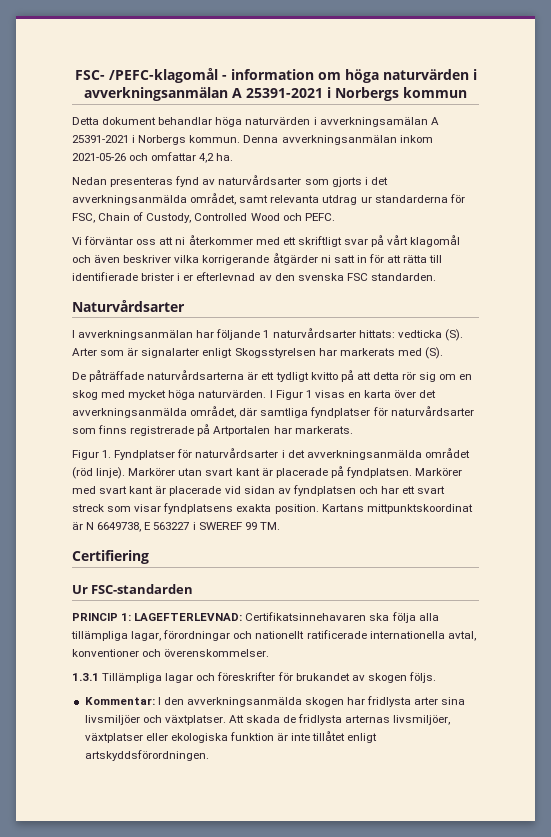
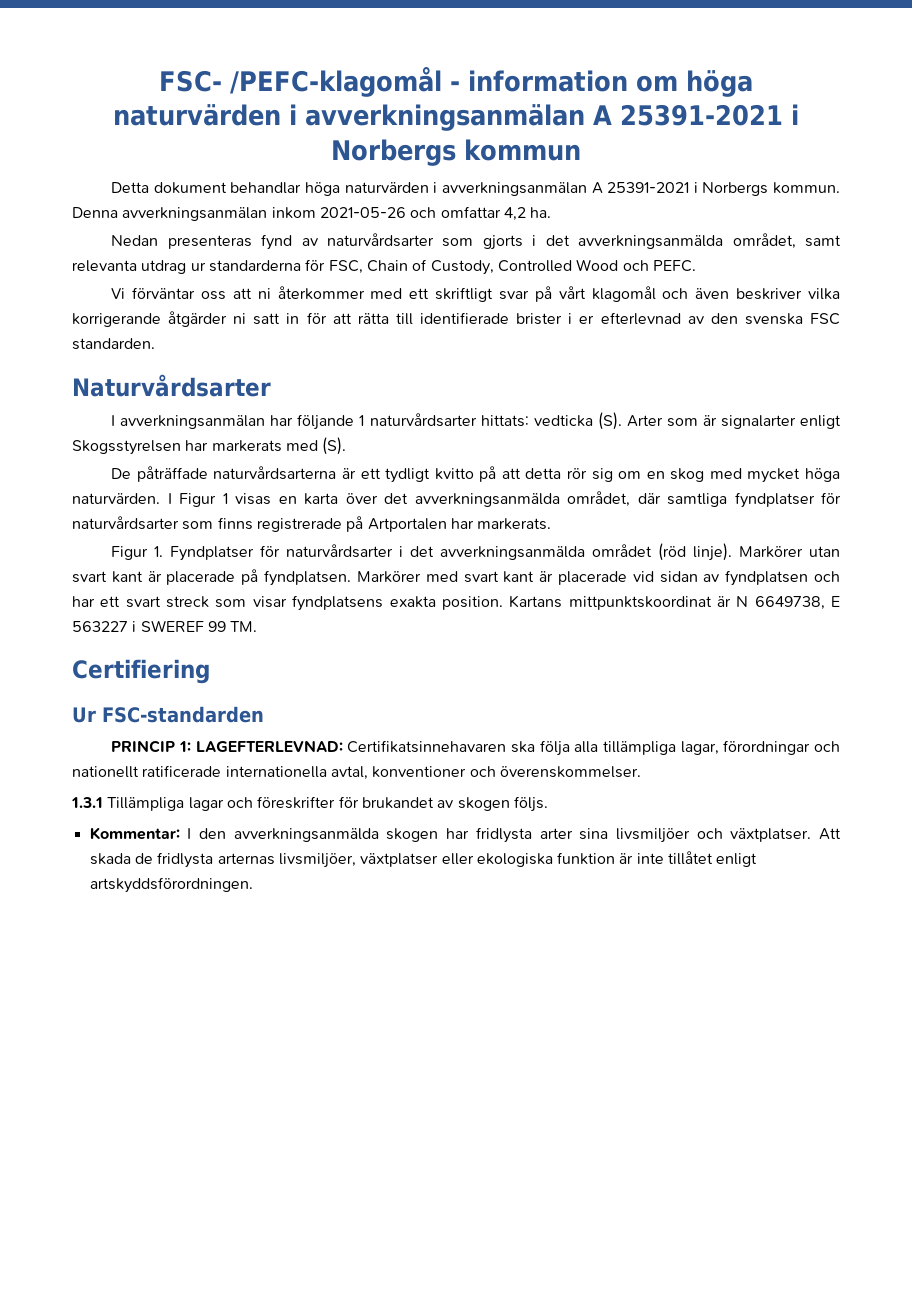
- Detta dokument behandlar höga naturvärden i avverkningsamälan A 25391-2021 i Norbergs kommun.
+ Detta dokument behandlar höga naturvärden i avverkningsanmälan A 25391-2021 i Norbergs kommun.

